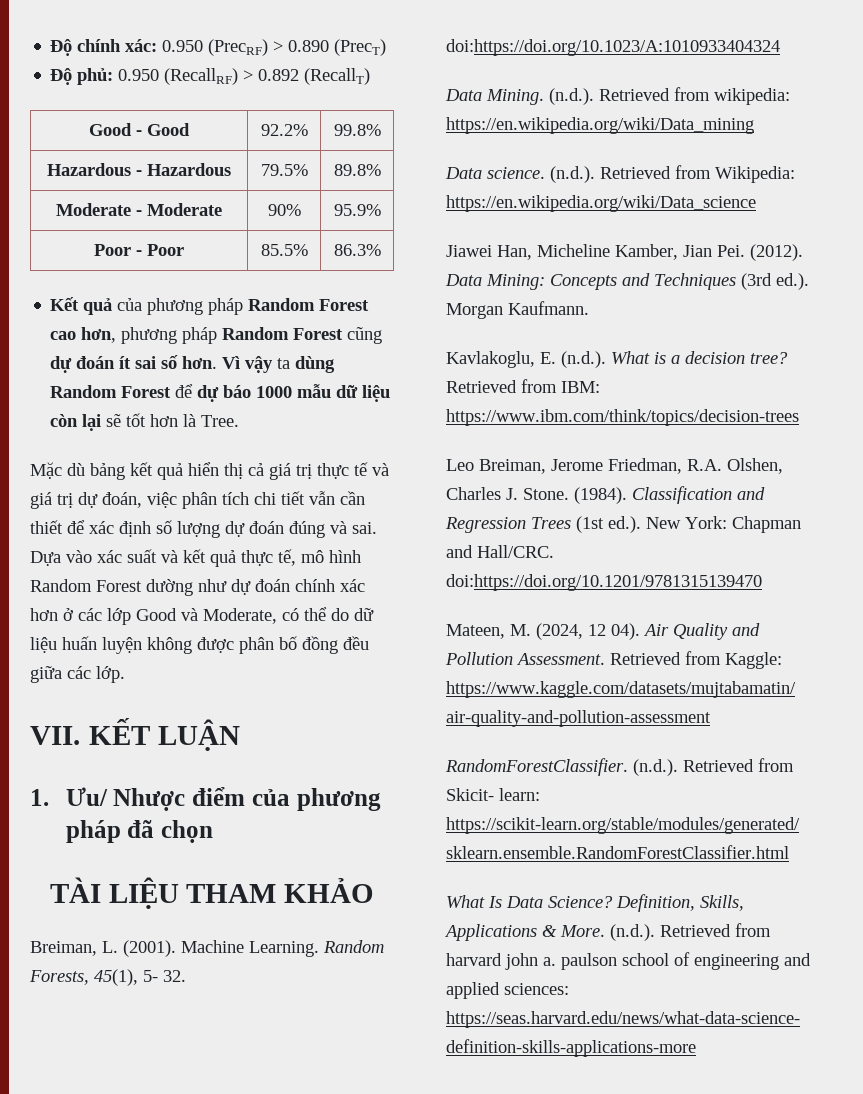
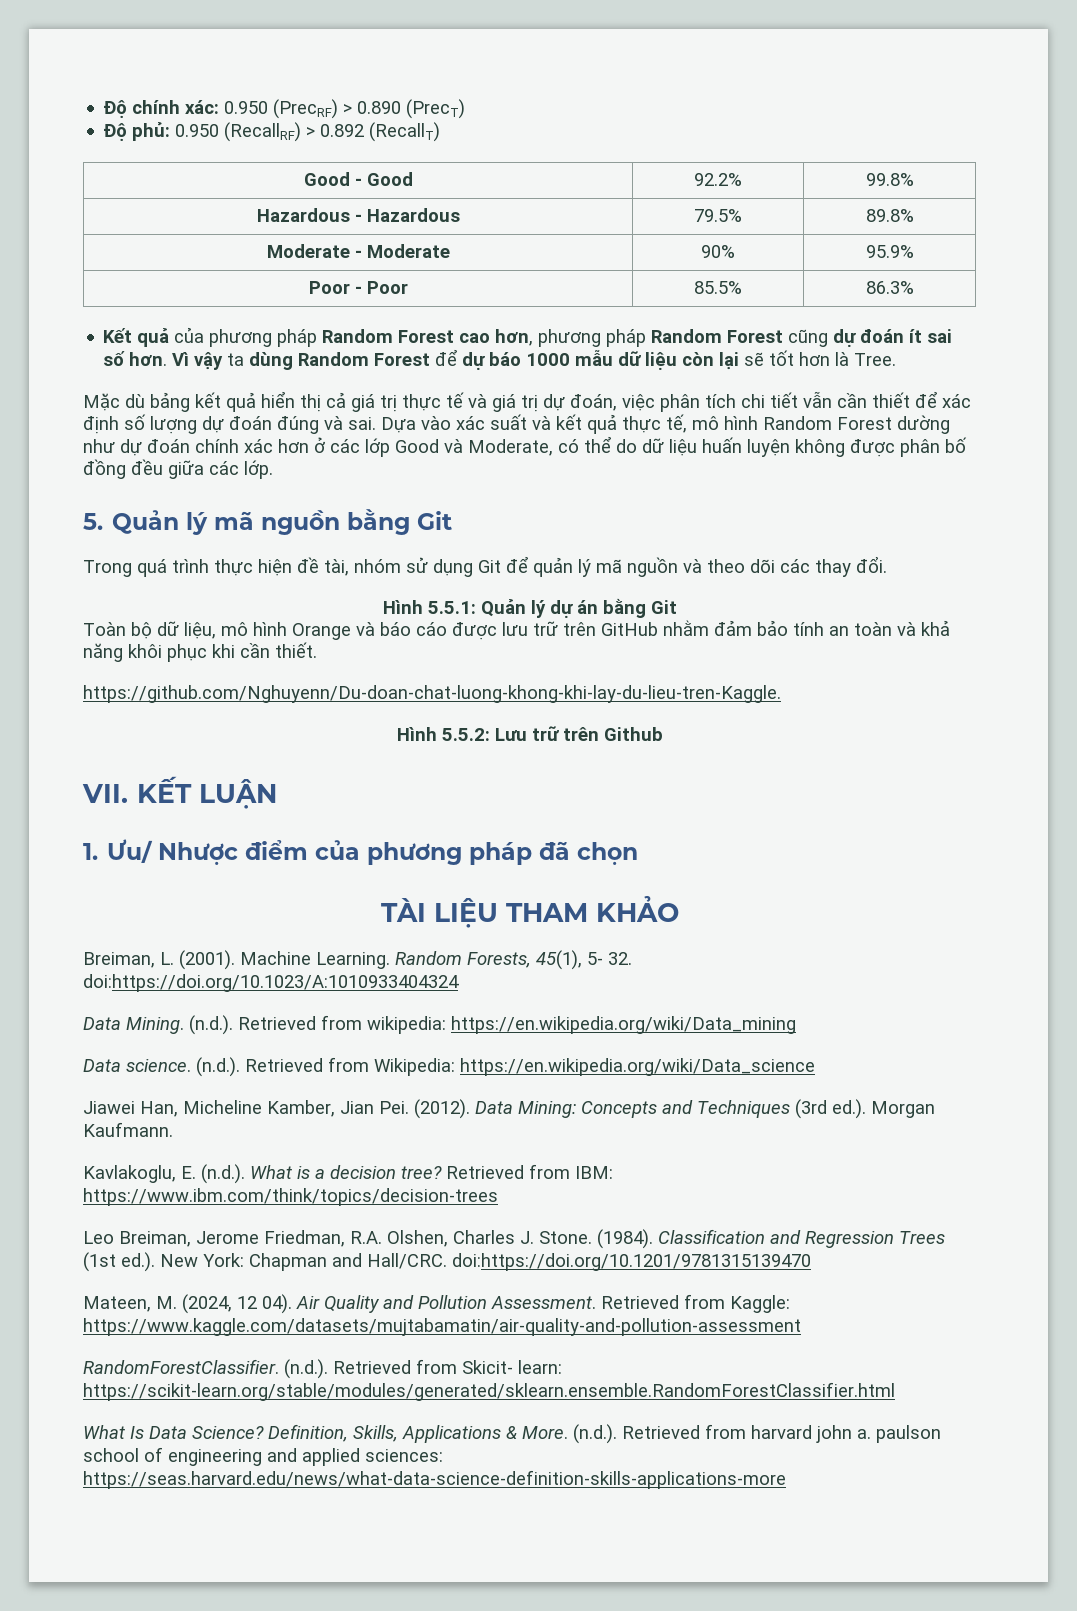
+ 5. Quản lý mã nguồn bằng Git
+ Trong quá trình thực hiện đề tài, nhóm sử dụng Git để quản lý mã nguồn và theo dõi các thay đổi.
+ Hình 5.5.1: Quản lý dự án bằng Git
+ Toàn bộ dữ liệu, mô hình Orange và báo cáo được lưu trữ trên GitHub nhằm đảm bảo tính an toàn và khả năng khôi phục khi cần thiết.
+ https://github.com/Nghuyenn/Du-doan-chat-luong-khong-khi-lay-du-lieu-tren-Kaggle.
+ Hình 5.5.2: Lưu trữ trên Github

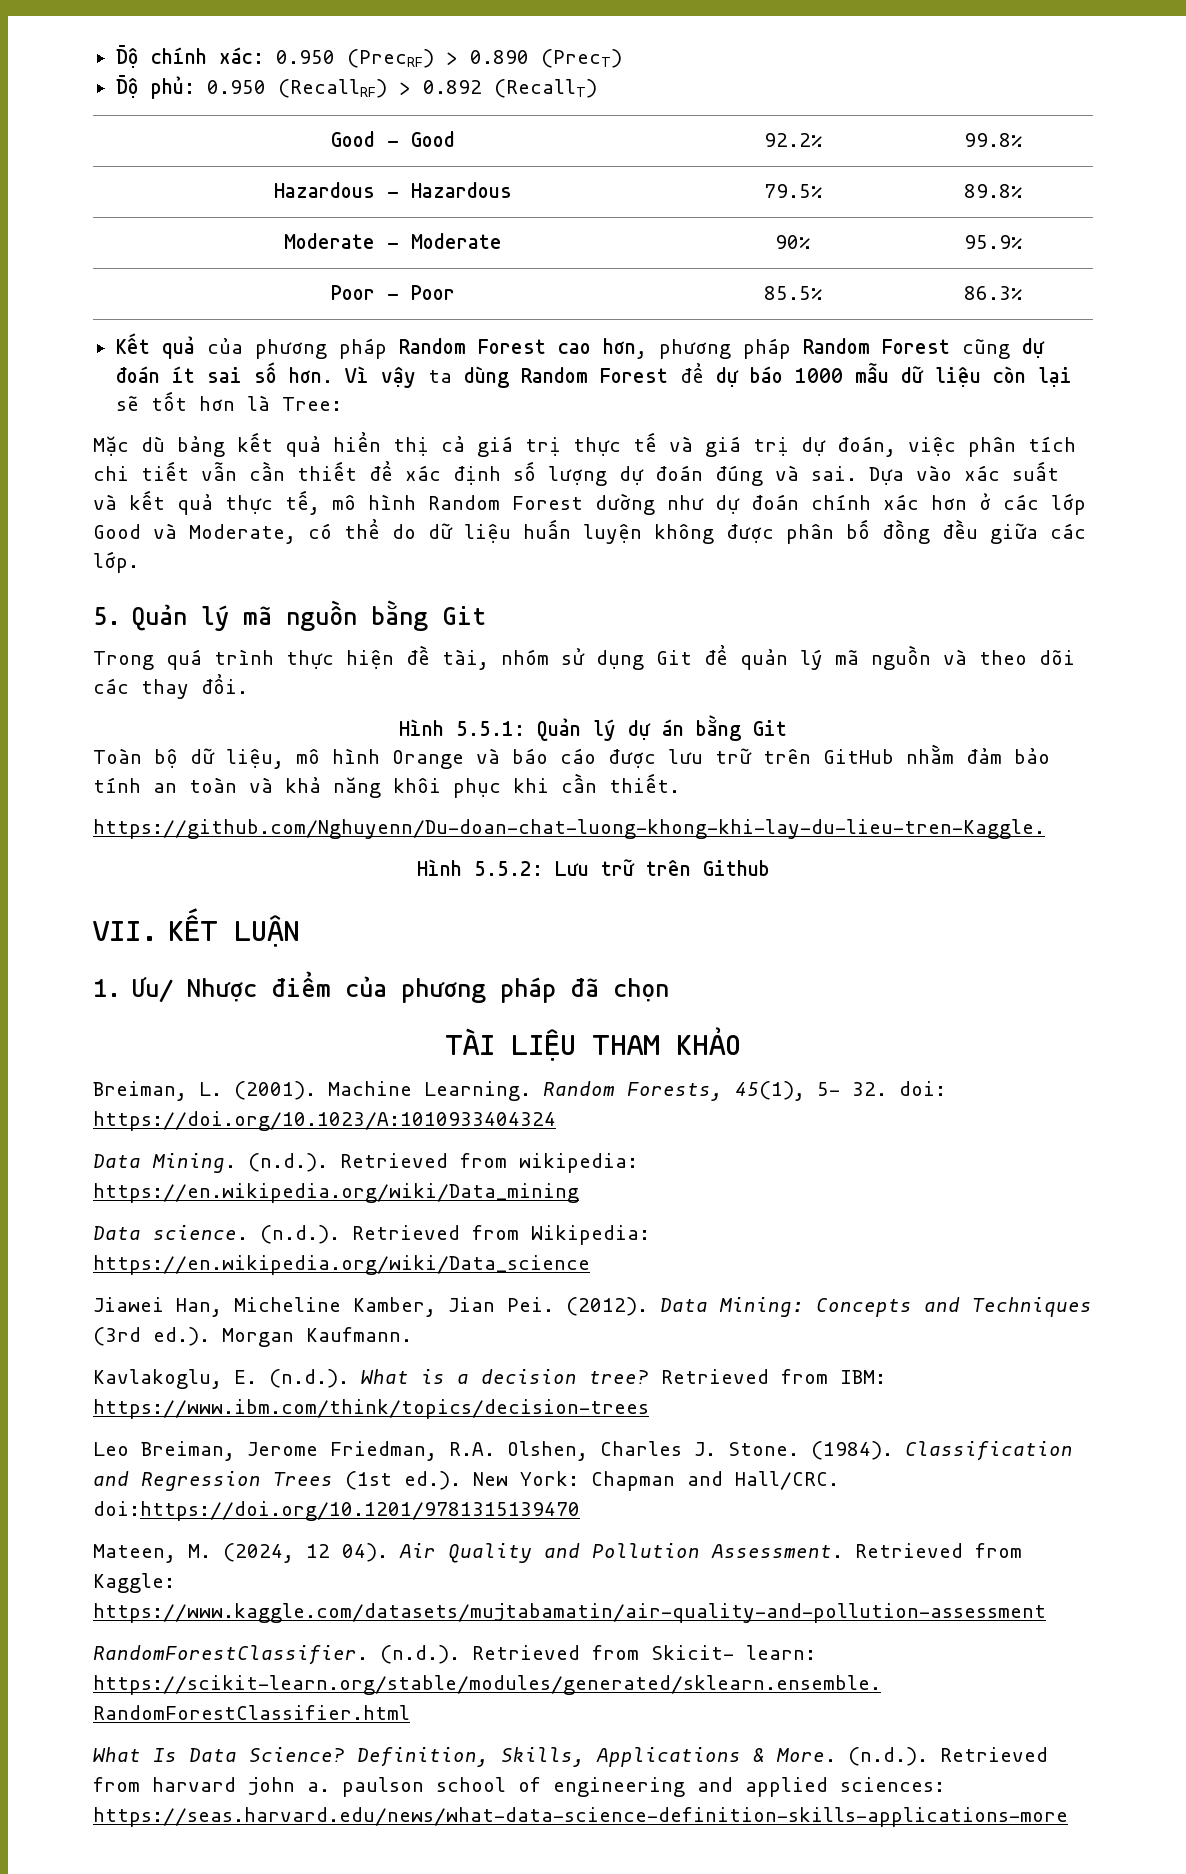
- Vì vậy ta dùng Random Forest để dự báo 1000 mẫu dữ liệu còn lại sẽ tốt hơn là Tree.
+ Vì vậy ta dùng Random Forest để dự báo 1000 mẫu dữ liệu còn lại sẽ tốt hơn là Tree:
- Random Forests, 45(1), 5- 32. doi:https://doi.org/10.1023/A:1010933404324
+ Random Forests, 45(1), 5- 32. doi: https://doi.org/10.1023/A:1010933404324

